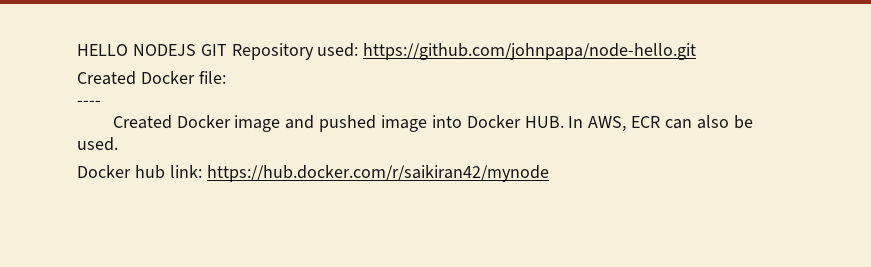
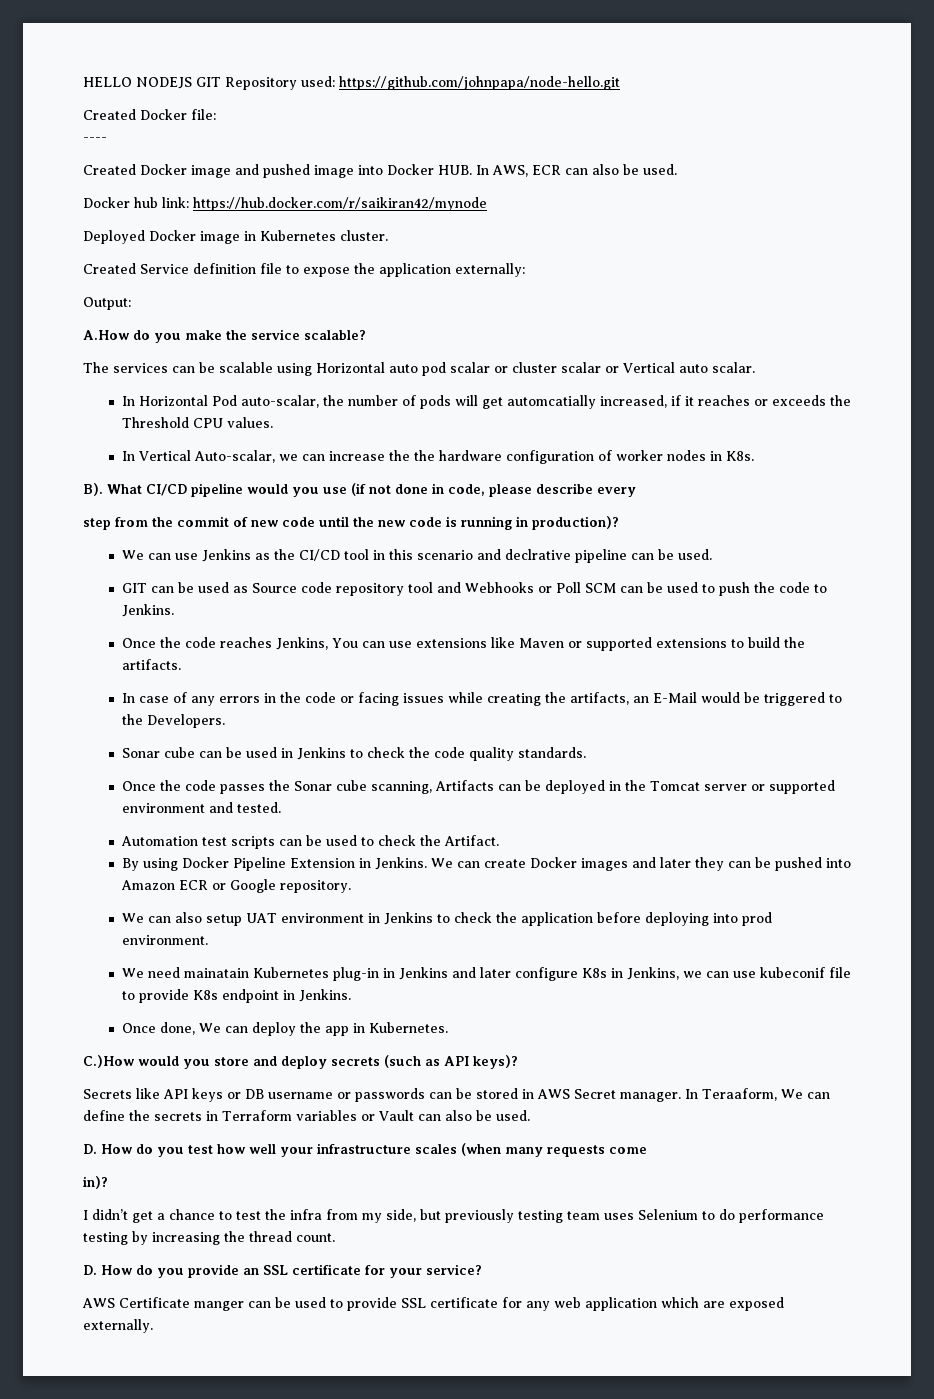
+ Deployed Docker image in Kubernetes cluster.
+ Created Service definition file to expose the application externally:
+ Output:
+ A.How do you make the service scalable?
+ The services can be scalable using Horizontal auto pod scalar or cluster scalar or Vertical auto scalar.
+ In Horizontal Pod auto-scalar, the number of pods will get automcatially increased, if it reaches or exceeds the Threshold CPU values.
+ In Vertical Auto-scalar, we can increase the the hardware configuration of worker nodes in K8s.
+ B). What CI/CD pipeline would you use (if not done in code, please describe every
+ step from the commit of new code until the new code is running in production)?
+ We can use Jenkins as the CI/CD tool in this scenario and declrative pipeline can be used.
+ GIT can be used as Source code repository tool and Webhooks or Poll SCM can be used to push the code to Jenkins.
+ Once the code reaches Jenkins, You can use extensions like Maven or supported extensions to build the artifacts.
+ In case of any errors in the code or facing issues while creating the artifacts, an E-Mail would be triggered to the Developers.
+ Sonar cube can be used in Jenkins to check the code quality standards.
+ Once the code passes the Sonar cube scanning, Artifacts can be deployed in the Tomcat server or supported environment and tested.
+ Automation test scripts can be used to check the Artifact.
+ By using Docker Pipeline Extension in Jenkins. We can create Docker images and later they can be pushed into Amazon ECR or Google repository.
+ We can also setup UAT environment in Jenkins to check the application before deploying into prod environment.
+ We need mainatain Kubernetes plug-in in Jenkins and later configure K8s in Jenkins, we can use kubeconif file to provide K8s endpoint in Jenkins.
+ Once done, We can deploy the app in Kubernetes.
+ C.)How would you store and deploy secrets (such as API keys)?
+ Secrets like API keys or DB username or passwords can be stored in AWS Secret manager. In Teraaform, We can define the secrets in Terraform variables or Vault can also be used.
+ D. How do you test how well your infrastructure scales (when many requests come
+ in)?
+ I didn’t get a chance to test the infra from my side, but previously testing team uses Selenium to do performance testing by increasing the thread count.
+ D. How do you provide an SSL certificate for your service?
+ AWS Certificate manger can be used to provide SSL certificate for any web application which are exposed externally.

